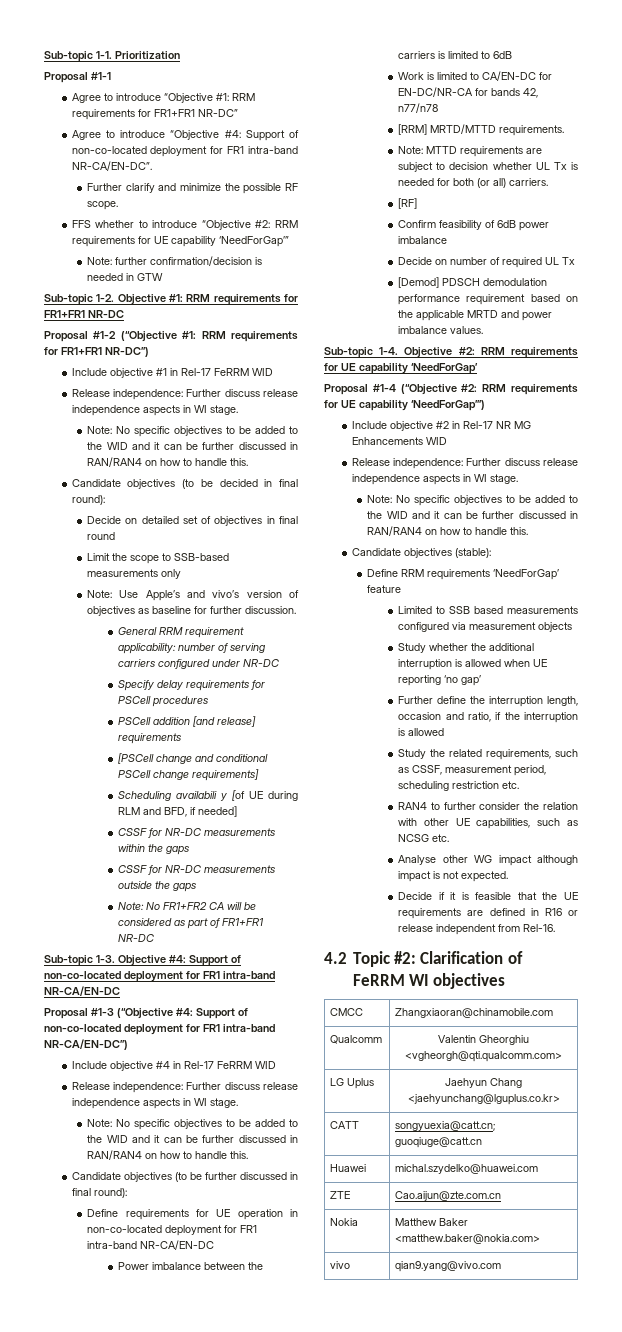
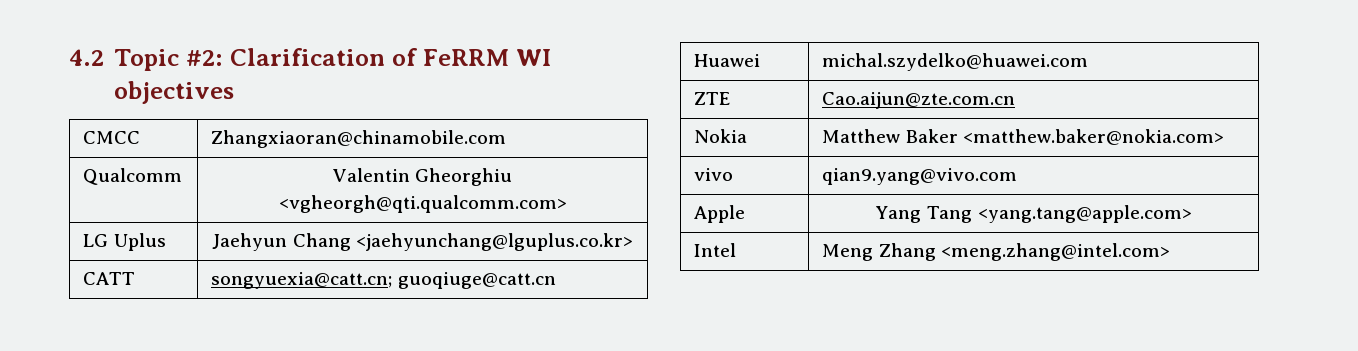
- Sub-topic 1-1. Prioritization
- Proposal #1-1
- Agree to introduce “Objective #1: RRM requirements for FR1+FR1 NR-DC”
- Agree to introduce “Objective #4: Support of non-co-located deployment for FR1 intra-band NR-CA/EN-DC”.
- Further clarify and minimize the possible RF scope.
- FFS whether to introduce “Objective #2: RRM requirements for UE capability ‘NeedForGap’”
- Note: further confirmation/decision is needed in GTW
- Sub-topic 1-2. Objective #1: RRM requirements for FR1+FR1 NR-DC
- Proposal #1-2 (“Objective #1: RRM requirements for FR1+FR1 NR-DC”)
- Include objective #1 in Rel-17 FeRRM WID
- Release independence: Further discuss release independence aspects in WI stage.
- Note: No specific objectives to be added to the WID and it can be further discussed in RAN/RAN4 on how to handle this.
- Candidate objectives (to be decided in final round):
- Decide on detailed set of objectives in final round
- Limit the scope to SSB-based measurements only
- Note: Use Apple’s and vivo’s version of objectives as baseline for further discussion.
- General RRM requirement applicability: number of serving carriers configured under NR-DC
- Specify delay requirements for PSCell procedures
- PSCell addition [and release] requirements
- [PSCell change and conditional PSCell change requirements]
- Scheduling availabili y [of UE during RLM and BFD, if needed]
- CSSF for NR-DC measurements within the gaps
- CSSF for NR-DC measurements outside the gaps
- Note: No FR1+FR2 CA will be considered as part of FR1+FR1 NR-DC
- Sub-topic 1-3. Objective #4: Support of non-co-located deployment for FR1 intra-band NR-CA/EN-DC
- Proposal #1-3 (“Objective #4: Support of non-co-located deployment for FR1 intra-band NR-CA/EN-DC”)
- Include objective #4 in Rel-17 FeRRM WID
- Release independence: Further discuss release independence aspects in WI stage.
- Note: No specific objectives to be added to the WID and it can be further discussed in RAN/RAN4 on how to handle this.
- Candidate objectives (to be further discussed in final round):
- Define requirements for UE operation in non-co-located deployment for FR1 intra-band NR-CA/EN-DC
- Power imbalance between the carriers is limited to 6dB
- Work is limited to CA/EN-DC for EN-DC/NR-CA for bands 42, n77/n78
- [RRM] MRTD/MTTD requirements.
- Note: MTTD requirements are subject to decision whether UL Tx is needed for both (or all) carriers.
- [RF]
- Confirm feasibility of 6dB power imbalance
- Decide on number of required UL Tx
- [Demod] PDSCH demodulation performance requirement based on the applicable MRTD and power imbalance values.
- Sub-topic 1-4. Objective #2: RRM requirements for UE capability ‘NeedForGap’
- Proposal #1-4 (“Objective #2: RRM requirements for UE capability ‘NeedForGap’”)
- Include objective #2 in Rel-17 NR MG Enhancements WID
- Release independence: Further discuss release independence aspects in WI stage.
- Note: No specific objectives to be added to the WID and it can be further discussed in RAN/RAN4 on how to handle this.
- Candidate objectives (stable):
- Define RRM requirements ‘NeedForGap’ feature
- Limited to SSB based measurements configured via measurement objects
- Study whether the additional interruption is allowed when UE reporting ‘no gap’
- Further define the interruption length, occasion and ratio, if the interruption is allowed
- Study the related requirements, such as CSSF, measurement period, scheduling restriction etc.
- RAN4 to further consider the relation with other UE capabilities, such as NCSG etc.
- Analyse other WG impact although impact is not expected.
- Decide if it is feasible that the UE requirements are defined in R16 or release independent from Rel-16.
+ Apple | Yang Tang <yang.tang@apple.com>
+ Intel | Meng Zhang <meng.zhang@intel.com>

